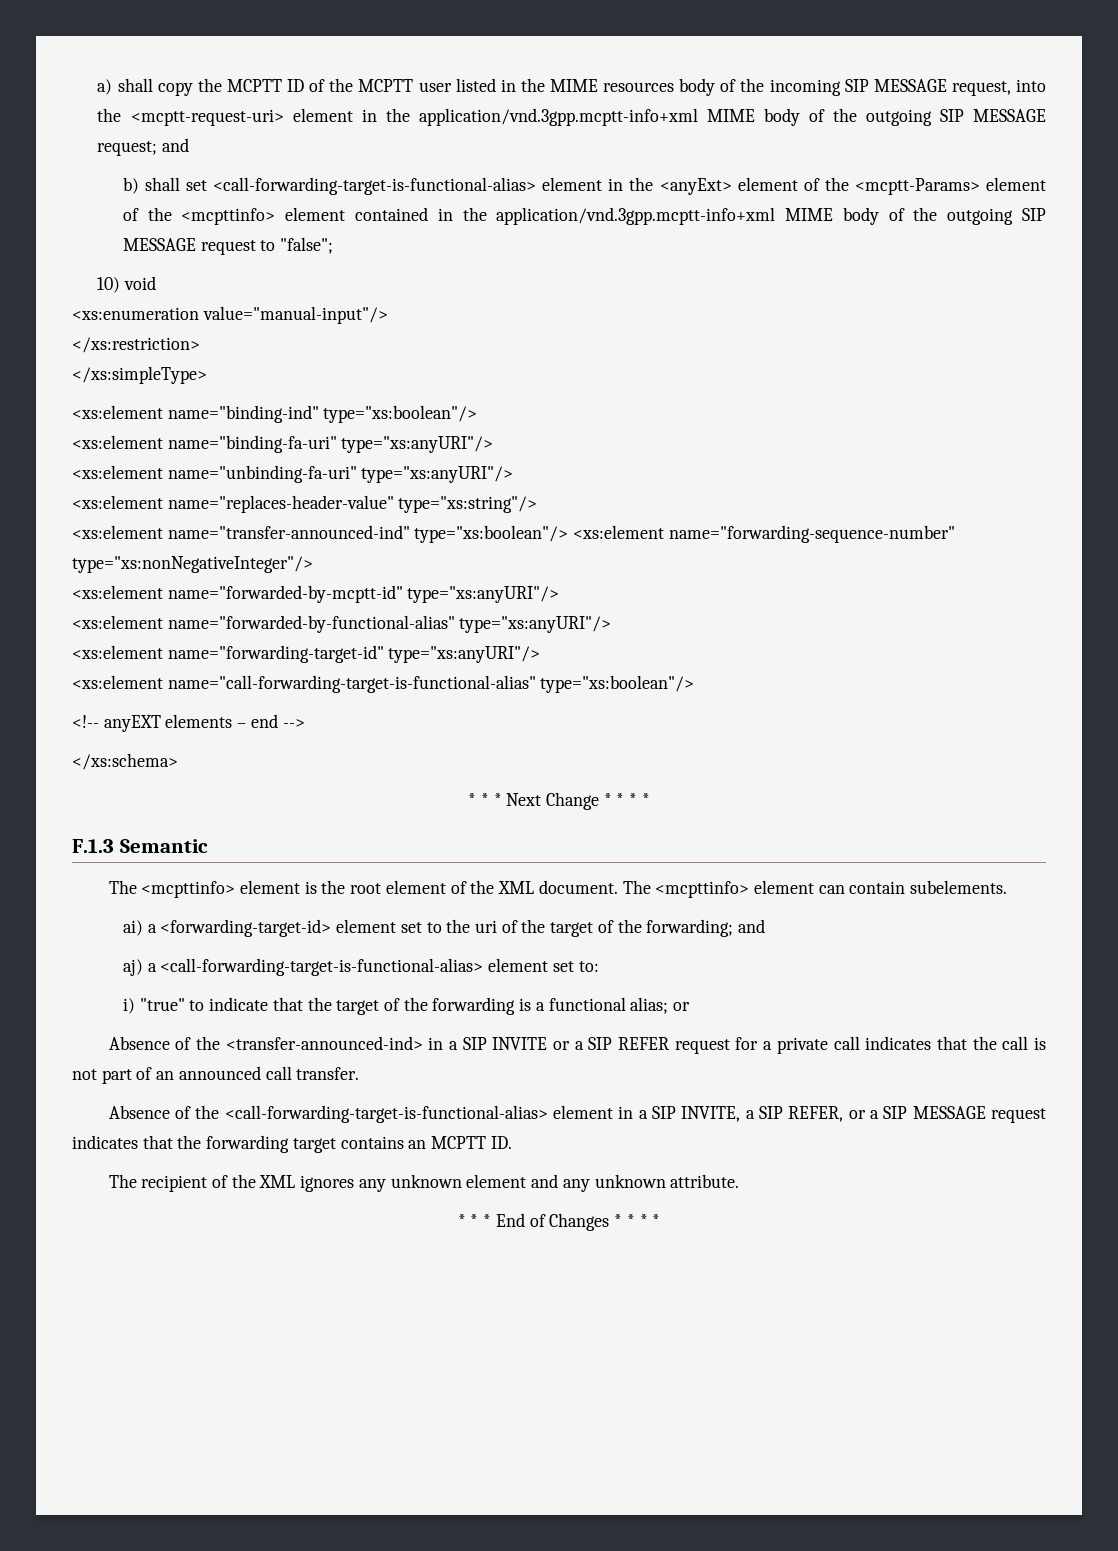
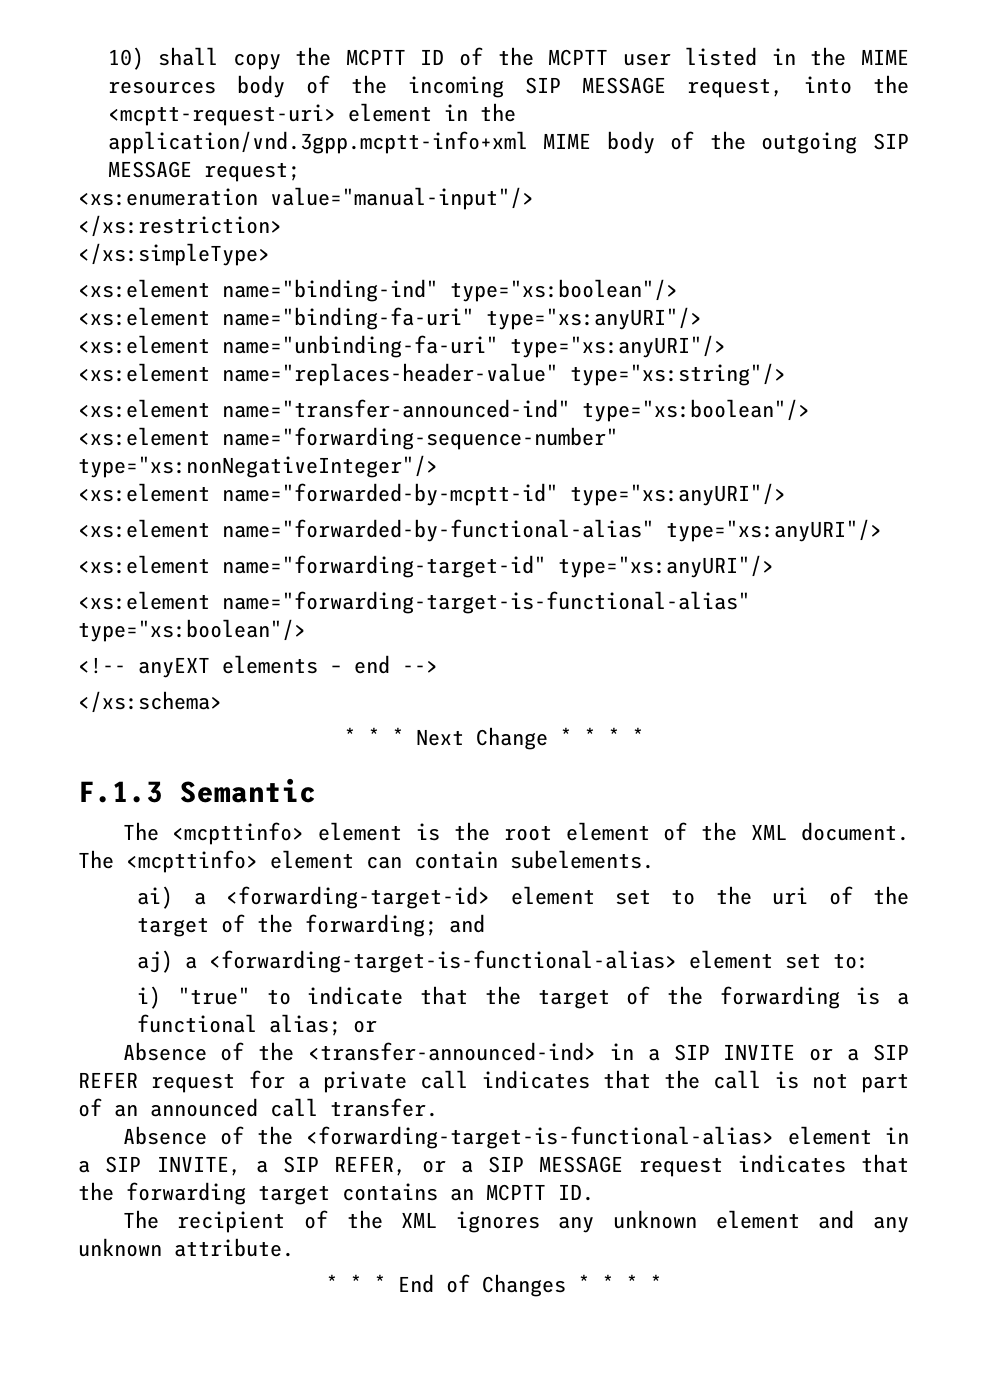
- a) shall copy the MCPTT ID of the MCPTT user listed in the MIME resources body of the incoming SIP MESSAGE request, into the <mcptt-request-uri> element in the application/vnd.3gpp.mcptt-info+xml MIME body of the outgoing SIP MESSAGE request; and
- b) shall set <call-forwarding-target-is-functional-alias> element in the <anyExt> element of the <mcptt-Params> element of the <mcpttinfo> element contained in the application/vnd.3gpp.mcptt-info+xml MIME body of the outgoing SIP MESSAGE request to "false";
- 10) void
+ 10) shall copy the MCPTT ID of the MCPTT user listed in the MIME resources body of the incoming SIP MESSAGE request, into the <mcptt-request-uri> element in the application/vnd.3gpp.mcptt-info+xml MIME body of the outgoing SIP MESSAGE request;
- <xs:element name="call-forwarding-target-is-functional-alias" type="xs:boolean"/>
+ <xs:element name="forwarding-target-is-functional-alias" type="xs:boolean"/>
- aj) a <call-forwarding-target-is-functional-alias> element set to:
+ aj) a <forwarding-target-is-functional-alias> element set to:
- Absence of the <call-forwarding-target-is-functional-alias> element in a SIP INVITE, a SIP REFER, or a SIP MESSAGE request indicates that the forwarding target contains an MCPTT ID.
+ Absence of the <forwarding-target-is-functional-alias> element in a SIP INVITE, a SIP REFER, or a SIP MESSAGE request indicates that the forwarding target contains an MCPTT ID.

